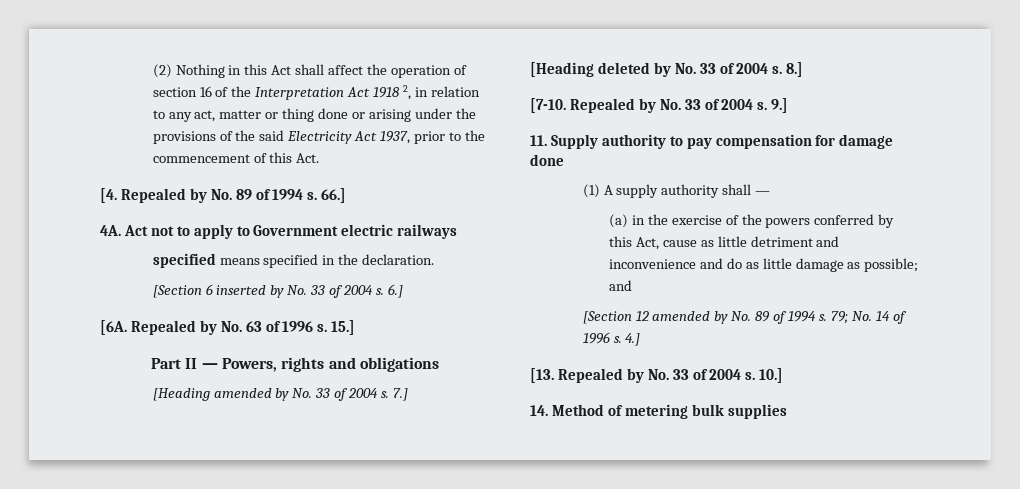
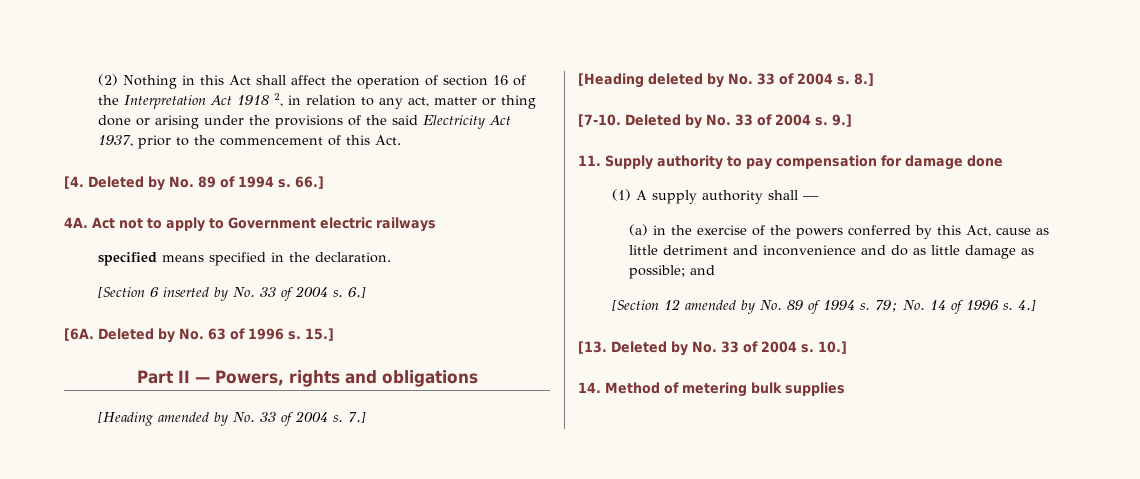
- [4. Repealed by No. 89 of 1994 s.
+ [4. Deleted by No. 89 of 1994 s.
- Repealed by No. 63 of 1996 s.
+ Deleted by No. 63 of 1996 s.
- [7-10. Repealed by No. 33 of 2004 s.
+ [7-10. Deleted by No. 33 of 2004 s.
- [13. Repealed by No. 33 of 2004 s.
+ [13. Deleted by No. 33 of 2004 s.

